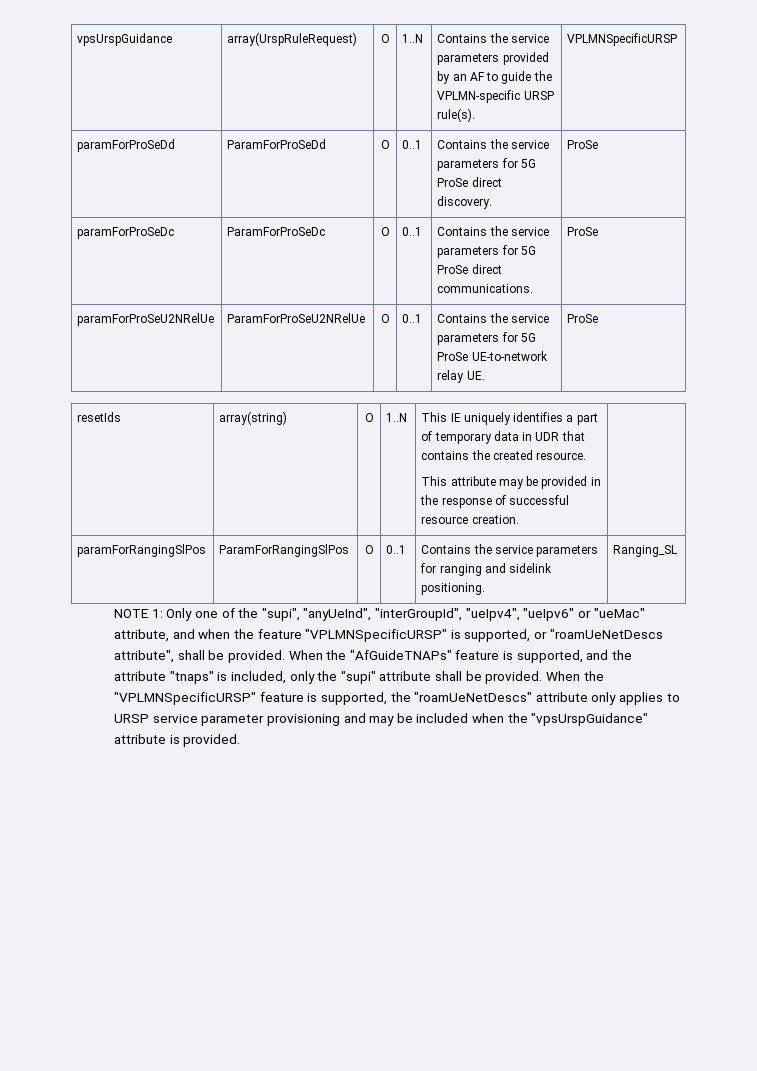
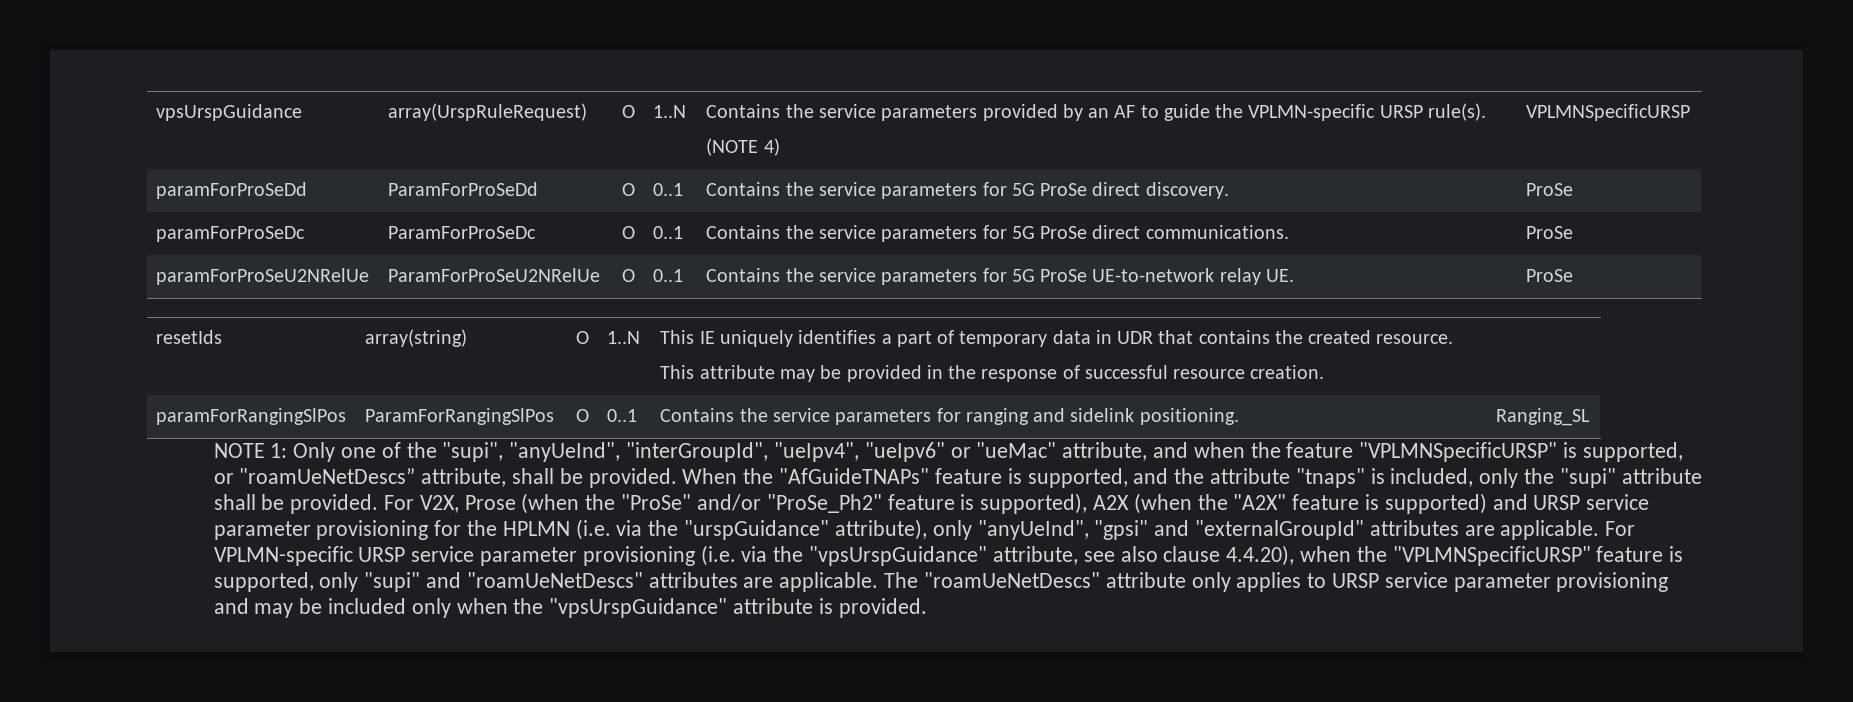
- vpsUrspGuidance | array(UrspRuleRequest) | O | 1..N | Contains the service parameters provided by an AF to guide the VPLMN-specific URSP rule(s). | VPLMNSpecificURSP
+ vpsUrspGuidance | array(UrspRuleRequest) | O | 1..N | Contains the service parameters provided by an AF to guide the VPLMN-specific URSP rule(s).
+ (NOTE 4) | VPLMNSpecificURSP
- NOTE 1: Only one of the "supi", "anyUeInd", "interGroupId", "ueIpv4", "ueIpv6" or "ueMac" attribute, and when the feature "VPLMNSpecificURSP" is supported, or "roamUeNetDescs attribute", shall be provided.
+ NOTE 1: Only one of the "supi", "anyUeInd", "interGroupId", "ueIpv4", "ueIpv6" or "ueMac" attribute, and when the feature "VPLMNSpecificURSP" is supported, or "roamUeNetDescs” attribute, shall be provided.
- When the "VPLMNSpecificURSP" feature is supported, the "roamUeNetDescs" attribute only applies to URSP service parameter provisioning and may be included when the "vpsUrspGuidance" attribute is provided.
+ For V2X, Prose (when the "ProSe" and/or "ProSe_Ph2" feature is supported), A2X (when the "A2X" feature is supported) and URSP service parameter provisioning for the HPLMN (i.e. via the "urspGuidance" attribute), only "anyUeInd", "gpsi" and "externalGroupId" attributes are applicable. For VPLMN-specific URSP service parameter provisioning (i.e. via the "vpsUrspGuidance" attribute, see also clause 4.4.20), when the "VPLMNSpecificURSP" feature is supported, only "supi" and "roamUeNetDescs" attributes are applicable. The "roamUeNetDescs" attribute only applies to URSP service parameter provisioning and may be included only when the "vpsUrspGuidance" attribute is provided.

